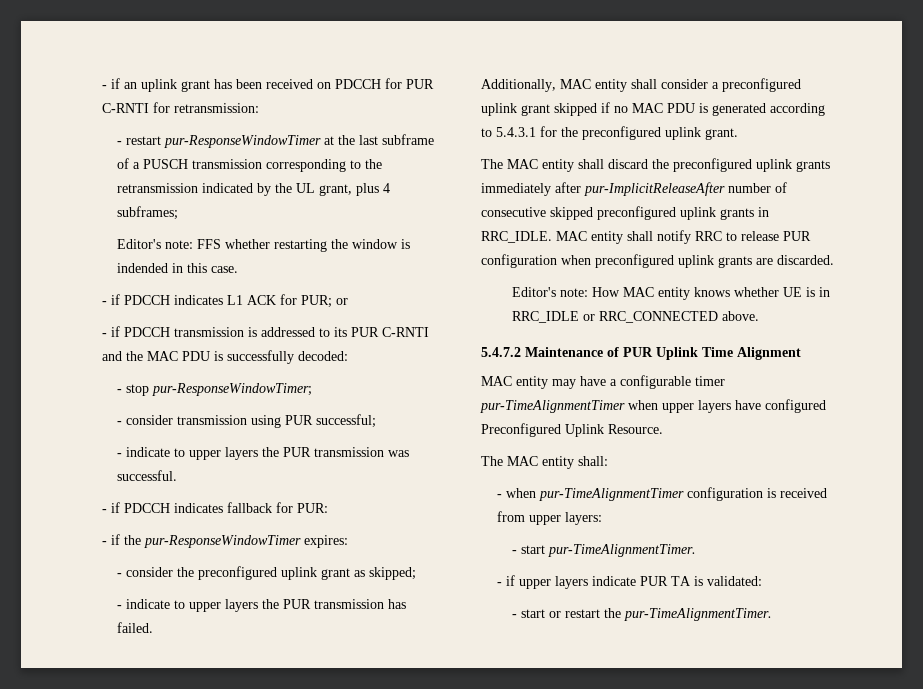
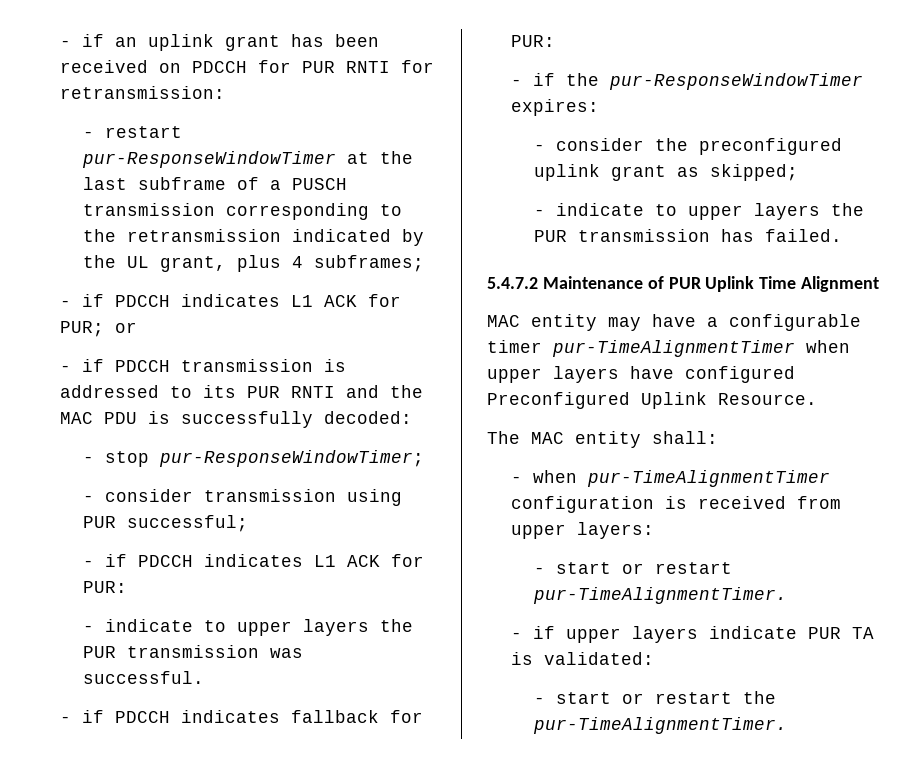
- - if an uplink grant has been received on PDCCH for PUR C-RNTI for retransmission:
+ - if an uplink grant has been received on PDCCH for PUR RNTI for retransmission:
- Editor's note: FFS whether restarting the window is indended in this case.
- - if PDCCH transmission is addressed to its PUR C-RNTI and the MAC PDU is successfully decoded:
+ - if PDCCH transmission is addressed to its PUR RNTI and the MAC PDU is successfully decoded:
+ - if PDCCH indicates L1 ACK for PUR:
- Additionally, MAC entity shall consider a preconfigured uplink grant skipped if no MAC PDU is generated according to 5.4.3.1 for the preconfigured uplink grant.
- The MAC entity shall discard the preconfigured uplink grants immediately after pur-ImplicitReleaseAfter number of consecutive skipped preconfigured uplink grants in RRC_IDLE. MAC entity shall notify RRC to release PUR configuration when preconfigured uplink grants are discarded.
- Editor's note: How MAC entity knows whether UE is in RRC_IDLE or RRC_CONNECTED above.
- - start pur-TimeAlignmentTimer.
+ - start or restart pur-TimeAlignmentTimer.

